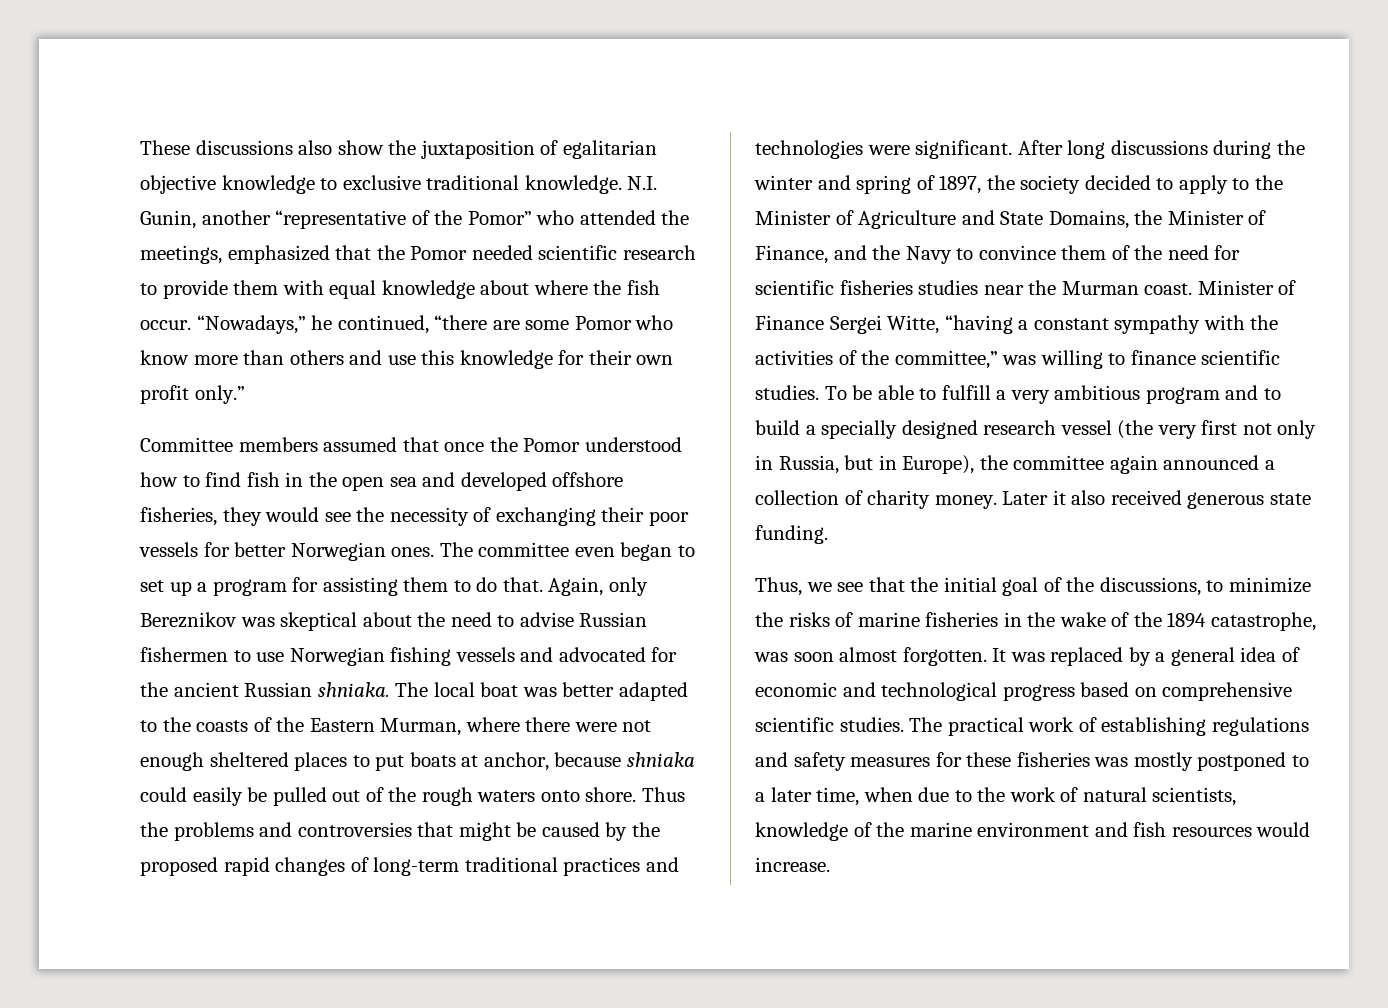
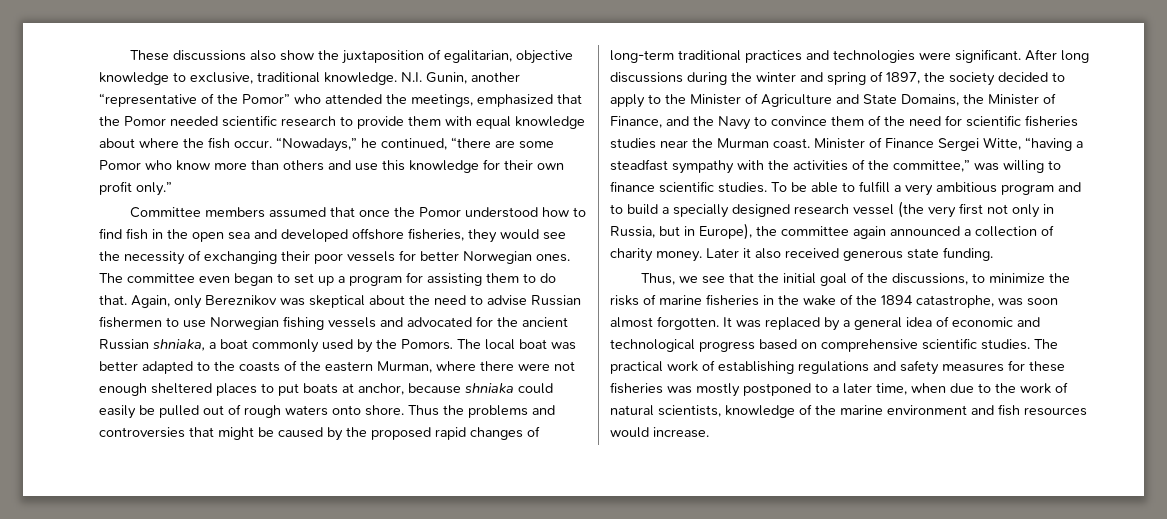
- These discussions also show the juxtaposition of egalitarian objective knowledge to exclusive traditional knowledge.
+ These discussions also show the juxtaposition of egalitarian, objective knowledge to exclusive, traditional knowledge.
- Again, only Bereznikov was skeptical about the need to advise Russian fishermen to use Norwegian fishing vessels and advocated for the ancient Russian shniaka.
+ Again, only Bereznikov was skeptical about the need to advise Russian fishermen to use Norwegian fishing vessels and advocated for the ancient Russian shniaka, a boat commonly used by the Pomors.
- The local boat was better adapted to the coasts of the Eastern Murman, where there were not enough sheltered places to put boats at anchor, because shniaka could easily be pulled out of the rough waters onto shore.
+ The local boat was better adapted to the coasts of the eastern Murman, where there were not enough sheltered places to put boats at anchor, because shniaka could easily be pulled out of rough waters onto shore.
- Minister of Finance Sergei Witte, “having a constant sympathy with the activities of the committee,” was willing to finance scientific studies.
+ Minister of Finance Sergei Witte, “having a steadfast sympathy with the activities of the committee,” was willing to finance scientific studies.

